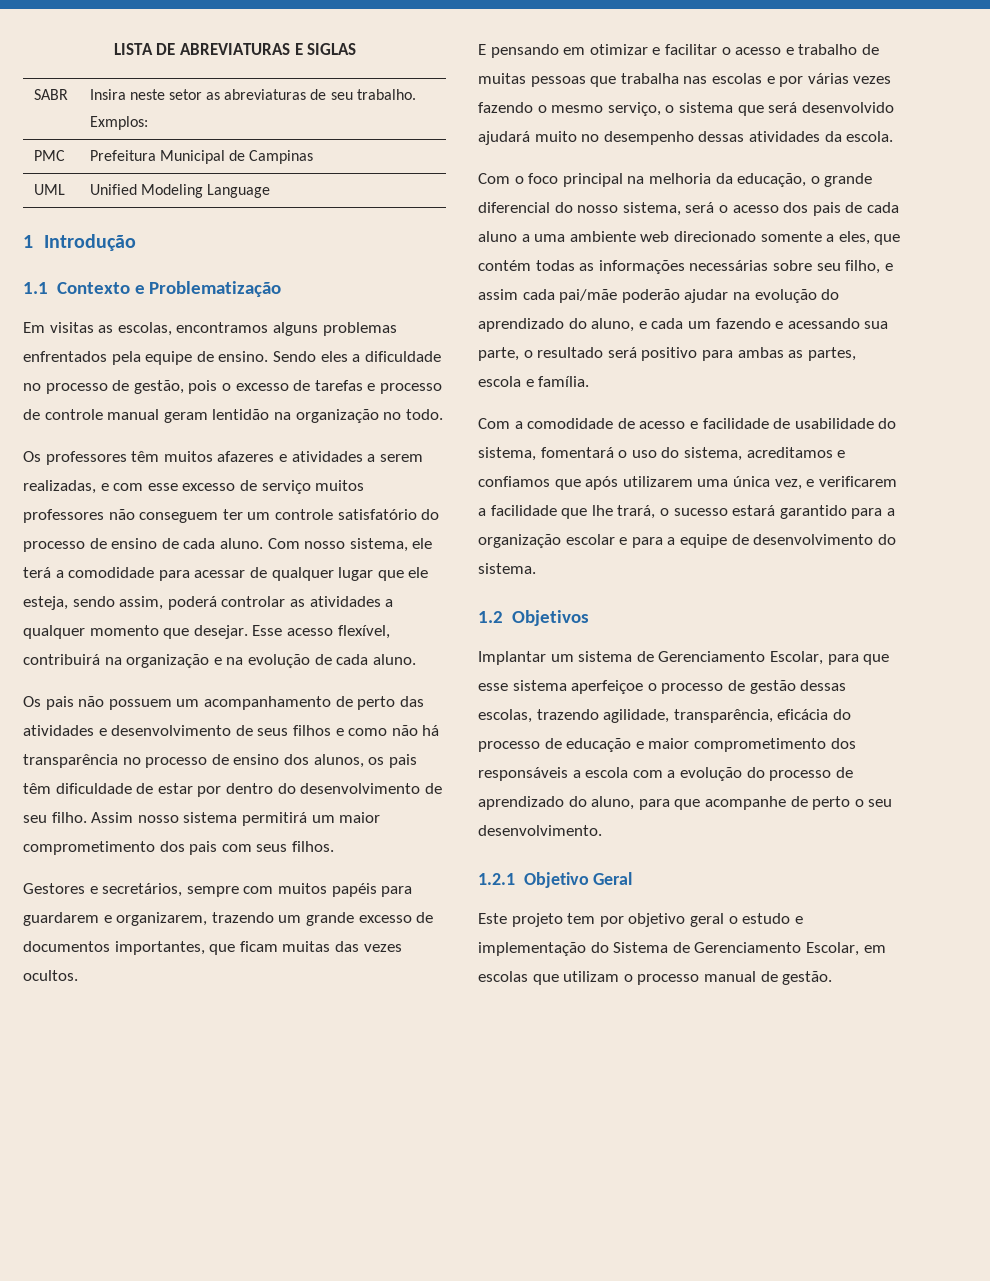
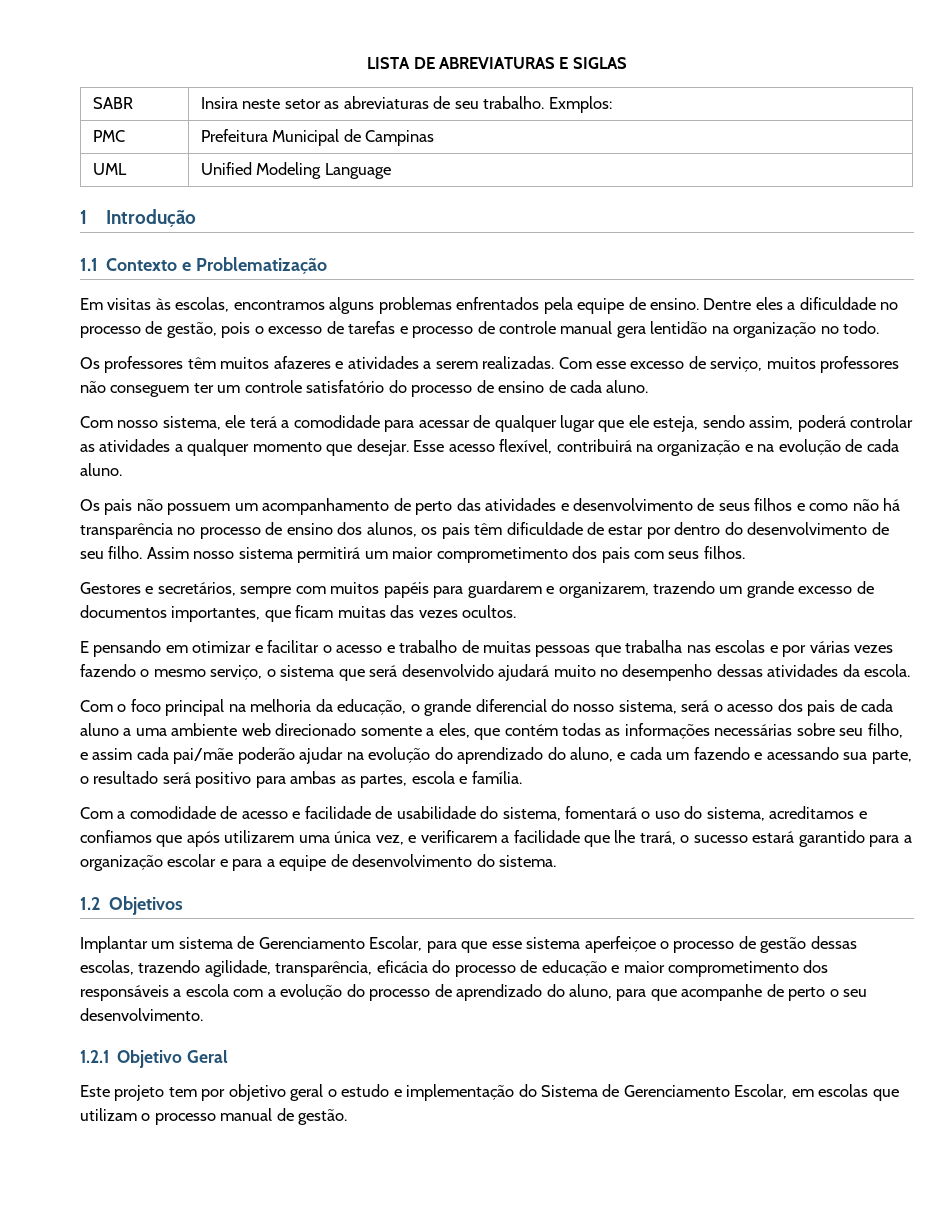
- Em visitas as escolas, encontramos alguns problemas enfrentados pela equipe de ensino.
+ Em visitas às escolas, encontramos alguns problemas enfrentados pela equipe de ensino.
- Sendo eles a dificuldade no processo de gestão, pois o excesso de tarefas e processo de controle manual geram lentidão na organização no todo.
+ Dentre eles a dificuldade no processo de gestão, pois o excesso de tarefas e processo de controle manual gera lentidão na organização no todo.
- Os professores têm muitos afazeres e atividades a serem realizadas, e com esse excesso de serviço muitos professores não conseguem ter um controle satisfatório do processo de ensino de cada aluno. Com nosso sistema, ele terá a comodidade para acessar de qualquer lugar que ele esteja, sendo assim, poderá controlar as atividades a qualquer momento que desejar.
+ Os professores têm muitos afazeres e atividades a serem realizadas. Com esse excesso de serviço, muitos professores não conseguem ter um controle satisfatório do processo de ensino de cada aluno.
+ Com nosso sistema, ele terá a comodidade para acessar de qualquer lugar que ele esteja, sendo assim, poderá controlar as atividades a qualquer momento que desejar.

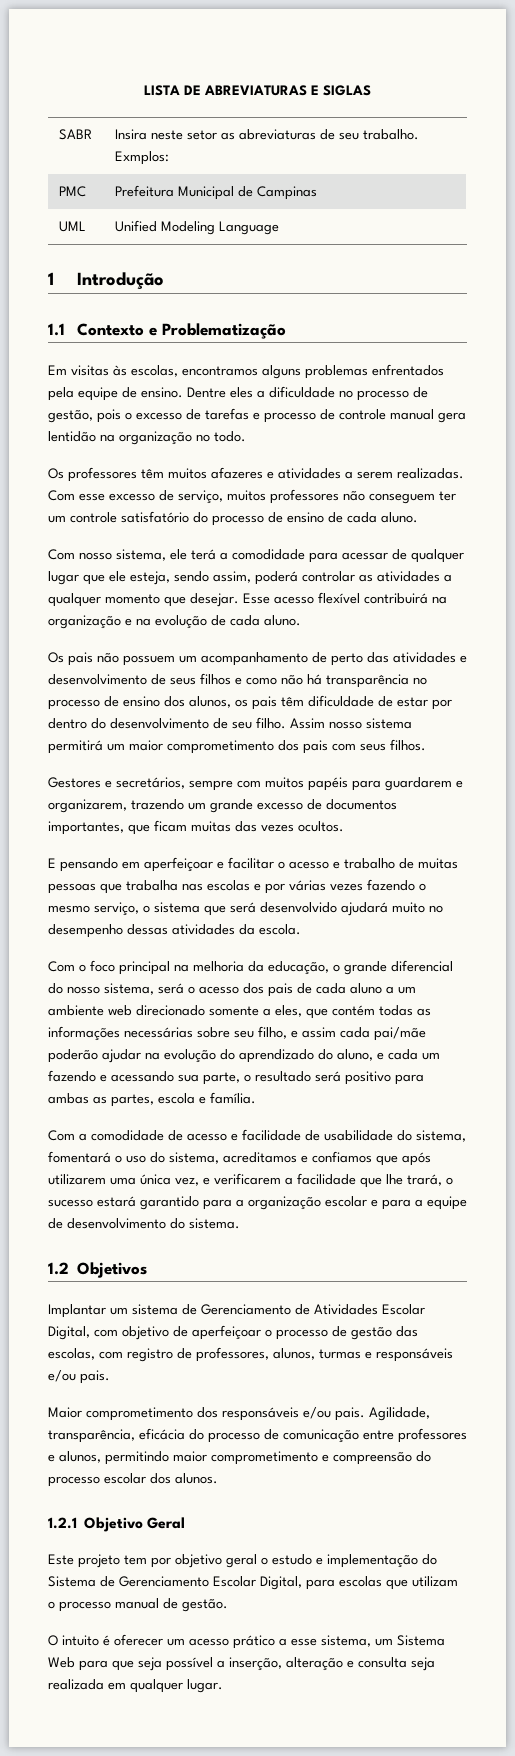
- Esse acesso flexível, contribuirá na organização e na evolução de cada aluno.
+ Esse acesso flexível contribuirá na organização e na evolução de cada aluno.
- E pensando em otimizar e facilitar o acesso e trabalho de muitas pessoas que trabalha nas escolas e por várias vezes fazendo o mesmo serviço, o sistema que será desenvolvido ajudará muito no desempenho dessas atividades da escola.
+ E pensando em aperfeiçoar e facilitar o acesso e trabalho de muitas pessoas que trabalha nas escolas e por várias vezes fazendo o mesmo serviço, o sistema que será desenvolvido ajudará muito no desempenho dessas atividades da escola.
- Com o foco principal na melhoria da educação, o grande diferencial do nosso sistema, será o acesso dos pais de cada aluno a uma ambiente web direcionado somente a eles, que contém todas as informações necessárias sobre seu filho, e assim cada pai/mãe poderão ajudar na evolução do aprendizado do aluno, e cada um fazendo e acessando sua parte, o resultado será positivo para ambas as partes, escola e família.
+ Com o foco principal na melhoria da educação, o grande diferencial do nosso sistema, será o acesso dos pais de cada aluno a um ambiente web direcionado somente a eles, que contém todas as informações necessárias sobre seu filho, e assim cada pai/mãe poderão ajudar na evolução do aprendizado do aluno, e cada um fazendo e acessando sua parte, o resultado será positivo para ambas as partes, escola e família.
- Implantar um sistema de Gerenciamento Escolar, para que esse sistema aperfeiçoe o processo de gestão dessas escolas, trazendo agilidade, transparência, eficácia do processo de educação e maior comprometimento dos responsáveis a escola com a evolução do processo de aprendizado do aluno, para que acompanhe de perto o seu desenvolvimento.
+ Implantar um sistema de Gerenciamento de Atividades Escolar Digital, com objetivo de aperfeiçoar o processo de gestão das escolas, com registro de professores, alunos, turmas e responsáveis e/ou pais.
+ Maior comprometimento dos responsáveis e/ou pais. Agilidade, transparência, eficácia do processo de comunicação entre professores e alunos, permitindo maior comprometimento e compreensão do processo escolar dos alunos.
- Este projeto tem por objetivo geral o estudo e implementação do Sistema de Gerenciamento Escolar, em escolas que utilizam o processo manual de gestão.
+ Este projeto tem por objetivo geral o estudo e implementação do Sistema de Gerenciamento Escolar Digital, para escolas que utilizam o processo manual de gestão.
+ O intuito é oferecer um acesso prático a esse sistema, um Sistema Web para que seja possível a inserção, alteração e consulta seja realizada em qualquer lugar.

